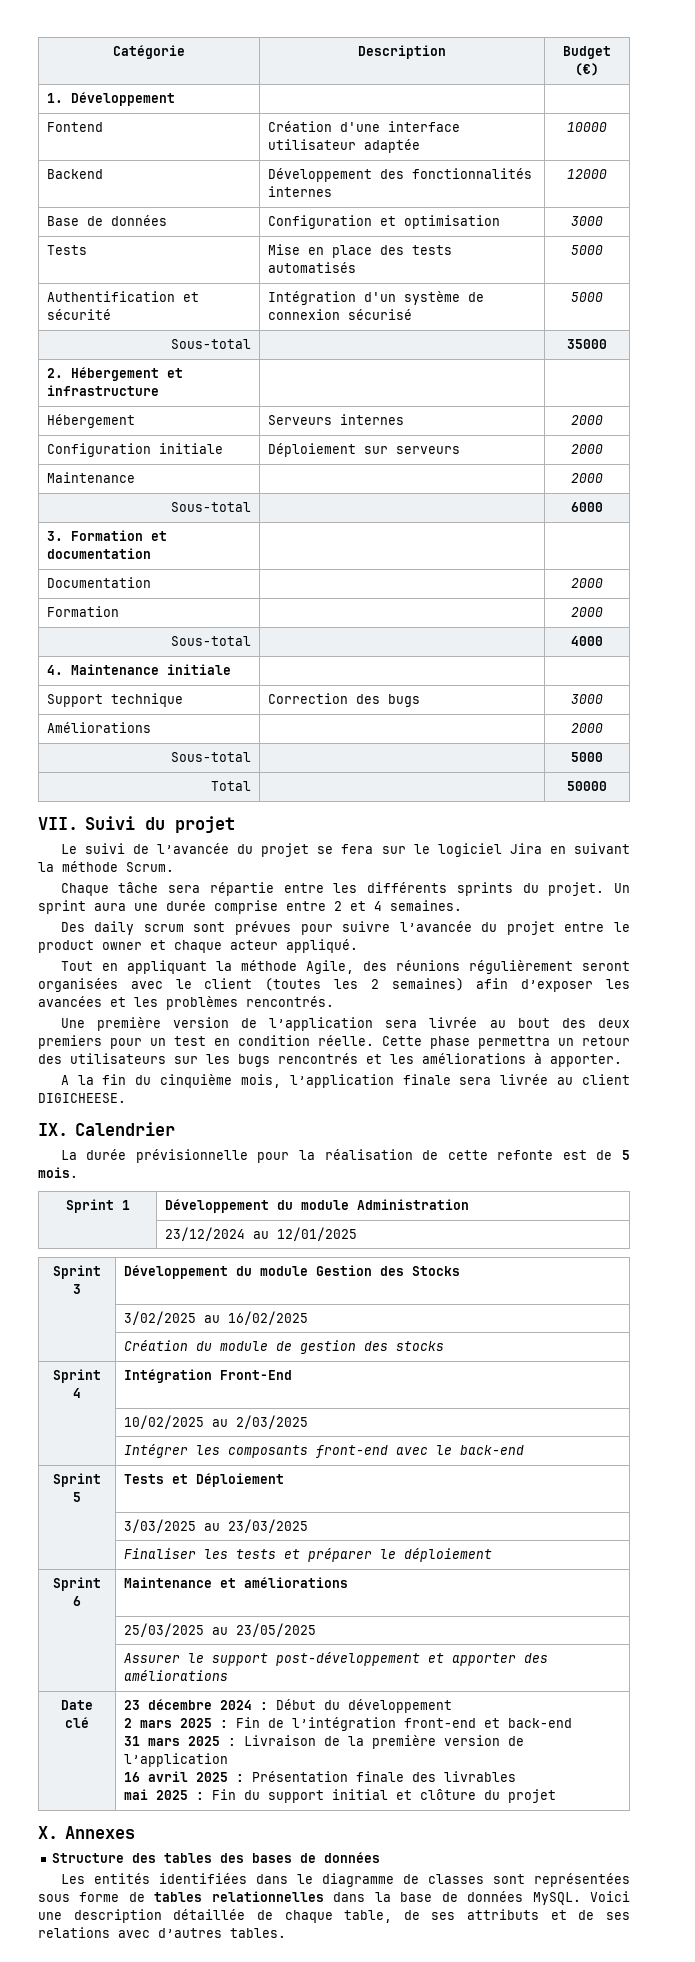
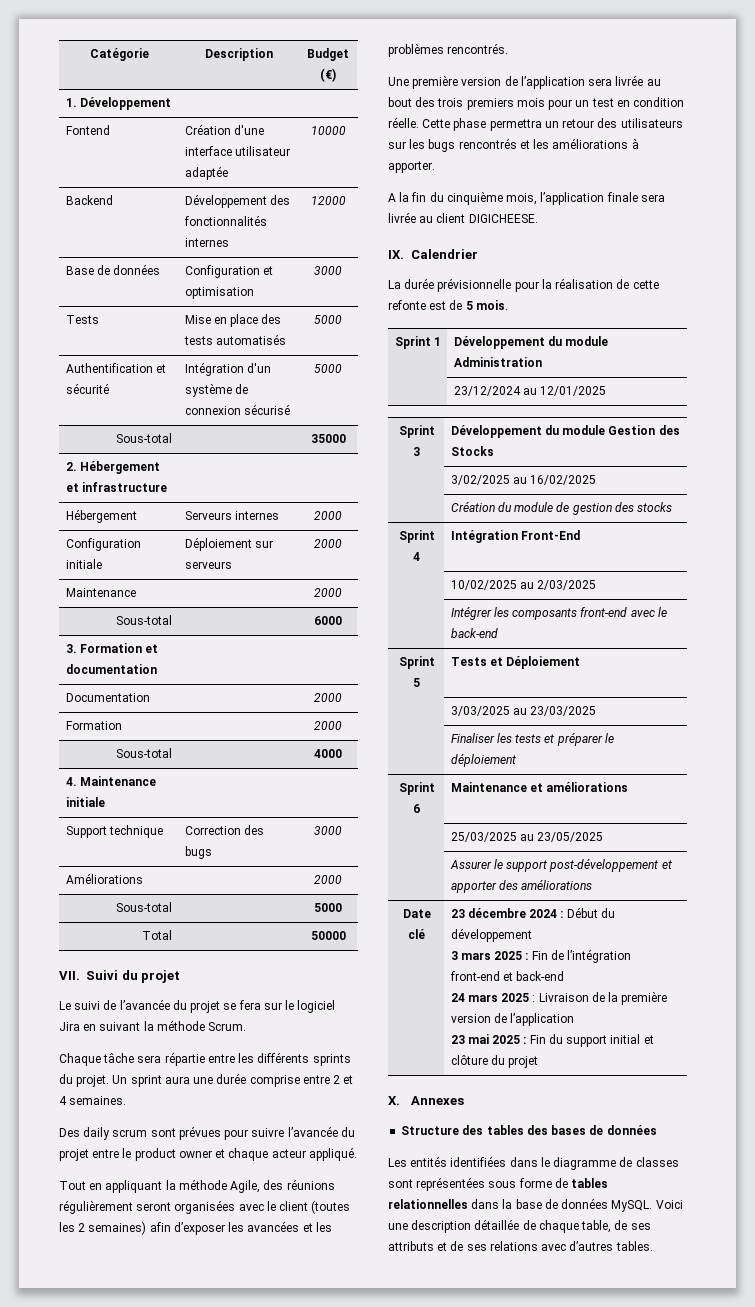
- Une première version de l’application sera livrée au bout des deux premiers pour un test en condition réelle.
+ Une première version de l’application sera livrée au bout des trois premiers mois pour un test en condition réelle.
- 2 mars 2025 : Fin de l’intégration front-end et back-end
+ 3 mars 2025 : Fin de l’intégration front-end et back-end
- 31 mars 2025 : Livraison de la première version de l’application
+ 24 mars 2025 : Livraison de la première version de l’application
- 16 avril 2025 : Présentation finale des livrables
- mai 2025 : Fin du support initial et clôture du projet
+ 23 mai 2025 : Fin du support initial et clôture du projet

